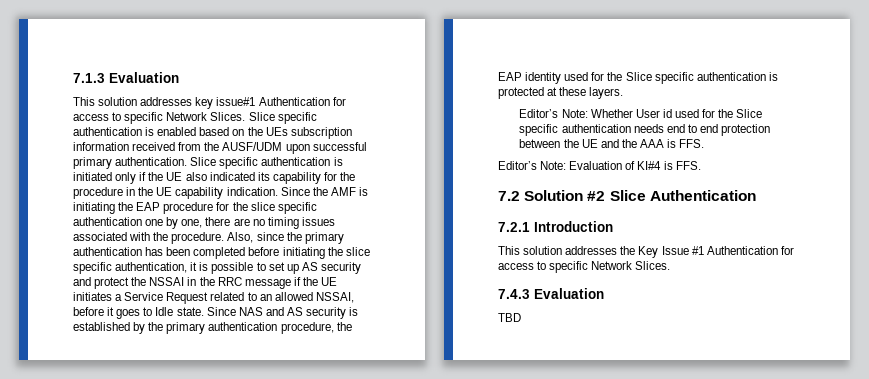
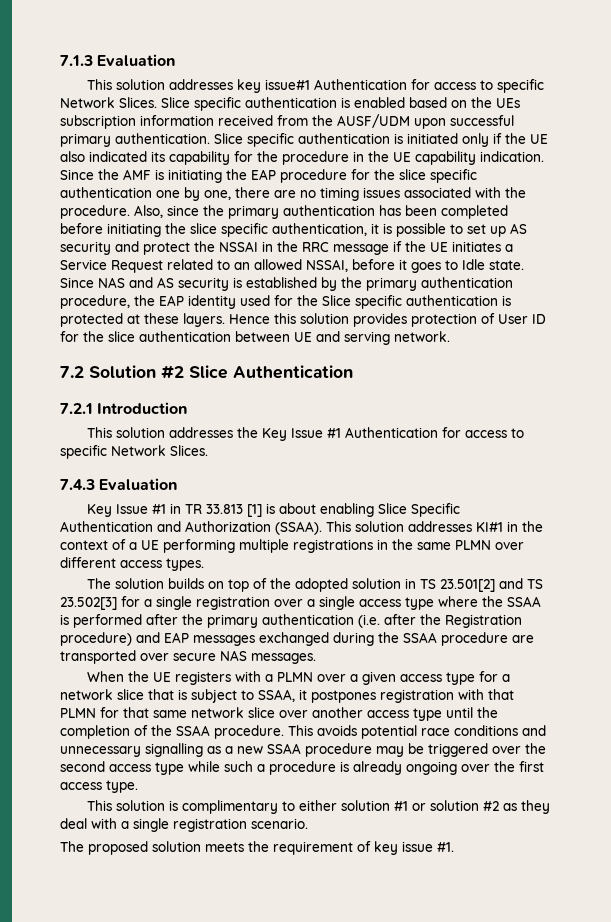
- Since NAS and AS security is established by the primary authentication procedure, the EAP identity used for the Slice specific authentication is protected at these layers.
- Editor’s Note: Whether User id used for the Slice specific authentication needs end to end protection between the UE and the AAA is FFS.
- Editor’s Note: Evaluation of KI#4 is FFS.
+ Since NAS and AS security is established by the primary authentication procedure, the EAP identity used for the Slice specific authentication is protected at these layers. Hence this solution provides protection of User ID for the slice authentication between UE and serving network.
- TBD
+ Key Issue #1 in TR 33.813 [1] is about enabling Slice Specific Authentication and Authorization (SSAA). This solution addresses KI#1 in the context of a UE performing multiple registrations in the same PLMN over different access types.
+ The solution builds on top of the adopted solution in TS 23.501[2] and TS 23.502[3] for a single registration over a single access type where the SSAA is performed after the primary authentication (i.e. after the Registration procedure) and EAP messages exchanged during the SSAA procedure are transported over secure NAS messages.
+ When the UE registers with a PLMN over a given access type for a network slice that is subject to SSAA, it postpones registration with that PLMN for that same network slice over another access type until the completion of the SSAA procedure. This avoids potential race conditions and unnecessary signalling as a new SSAA procedure may be triggered over the second access type while such a procedure is already ongoing over the first access type.
+ This solution is complimentary to either solution #1 or solution #2 as they deal with a single registration scenario.
+ The proposed solution meets the requirement of key issue #1.

